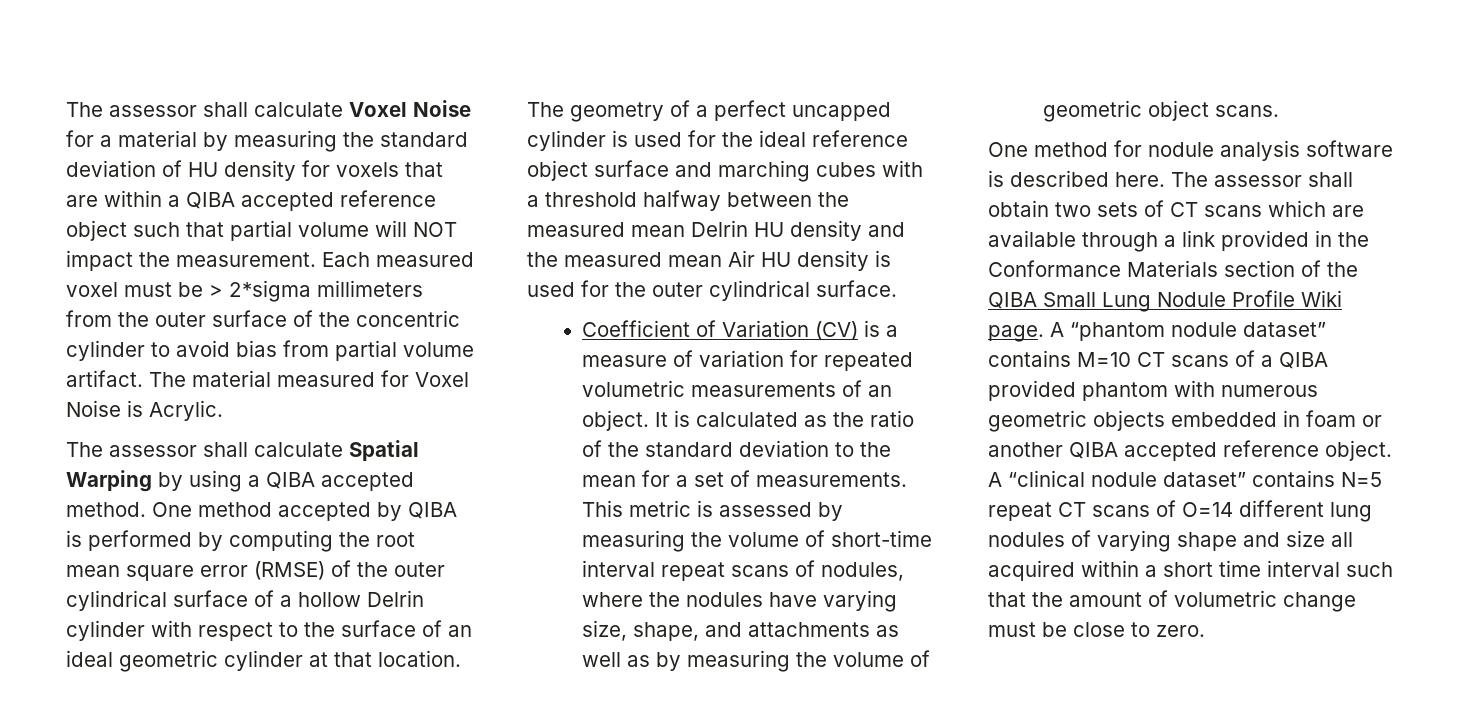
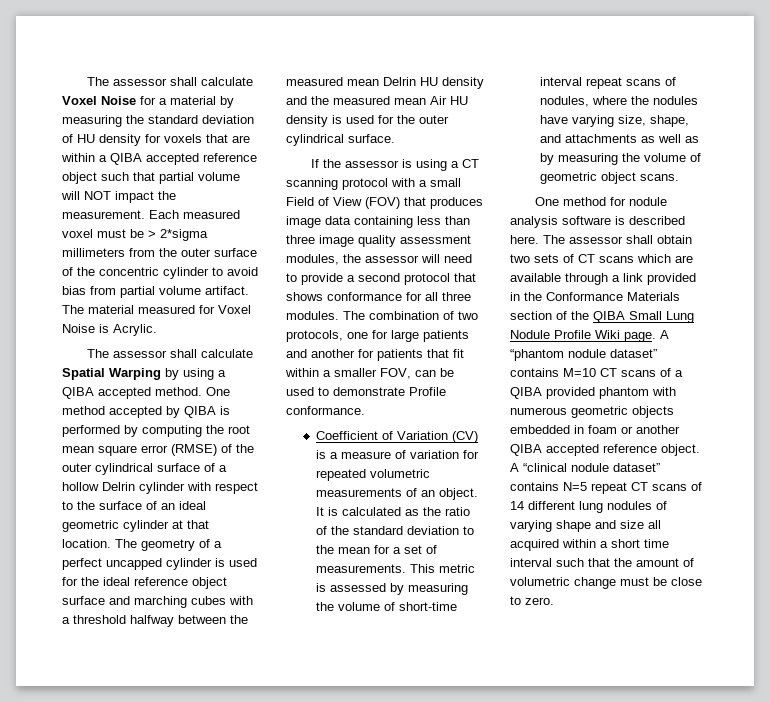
+ If the assessor is using a CT scanning protocol with a small Field of View (FOV) that produces image data containing less than three image quality assessment modules, the assessor will need to provide a second protocol that shows conformance for all three modules. The combination of two protocols, one for large patients and another for patients that fit within a smaller FOV, can be used to demonstrate Profile conformance.
- A “clinical nodule dataset” contains N=5 repeat CT scans of O=14 different lung nodules of varying shape and size all acquired within a short time interval such that the amount of volumetric change must be close to zero.
+ A “clinical nodule dataset” contains N=5 repeat CT scans of 14 different lung nodules of varying shape and size all acquired within a short time interval such that the amount of volumetric change must be close to zero.

